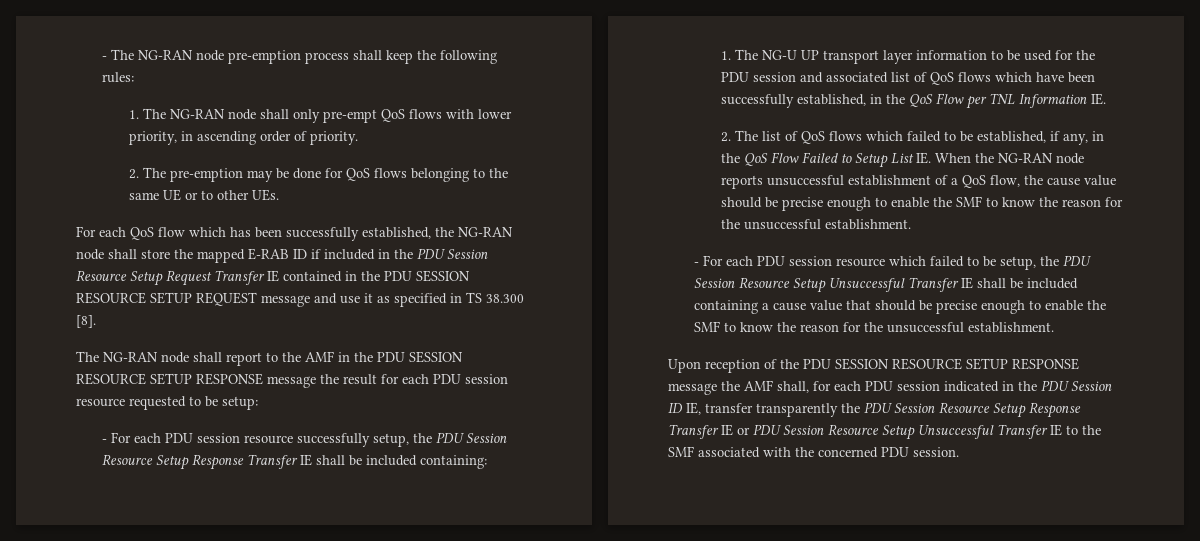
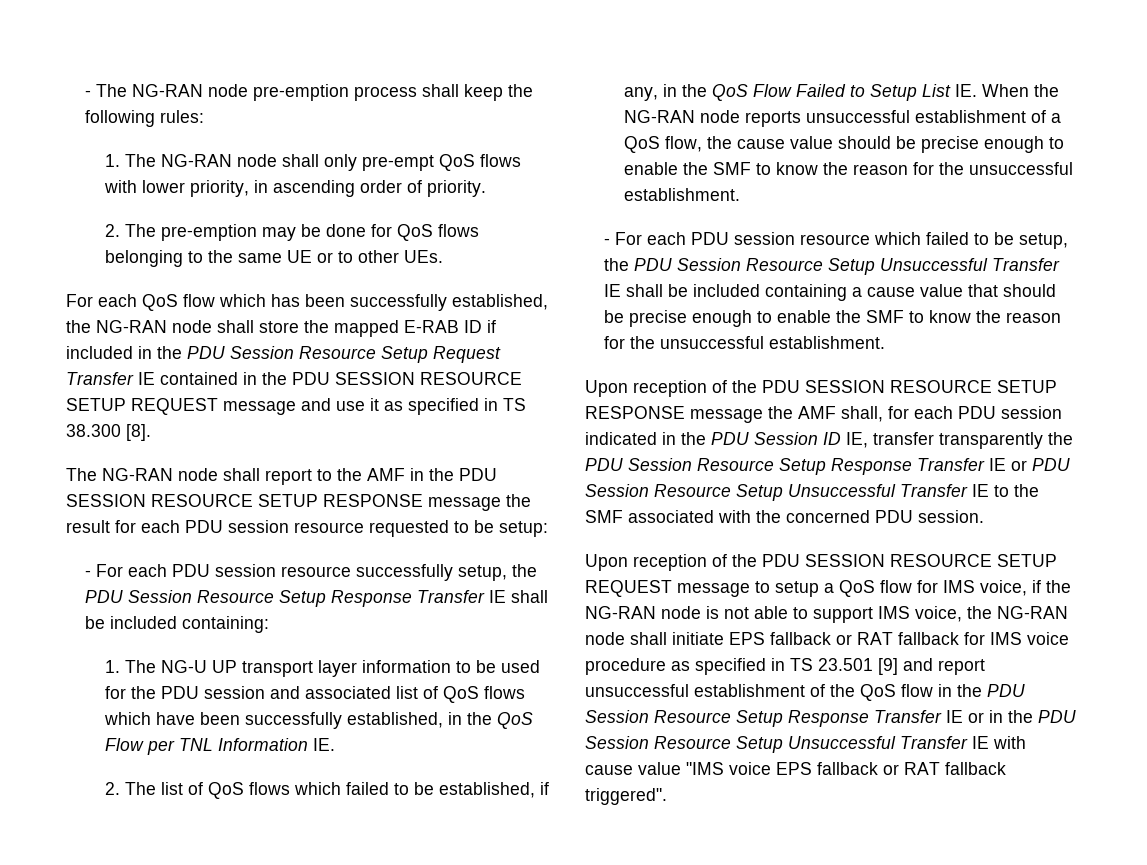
+ Upon reception of the PDU SESSION RESOURCE SETUP REQUEST message to setup a QoS flow for IMS voice, if the NG-RAN node is not able to support IMS voice, the NG-RAN node shall initiate EPS fallback or RAT fallback for IMS voice procedure as specified in TS 23.501 [9] and report unsuccessful establishment of the QoS flow in the PDU Session Resource Setup Response Transfer IE or in the PDU Session Resource Setup Unsuccessful Transfer IE with cause value "IMS voice EPS fallback or RAT fallback triggered".

